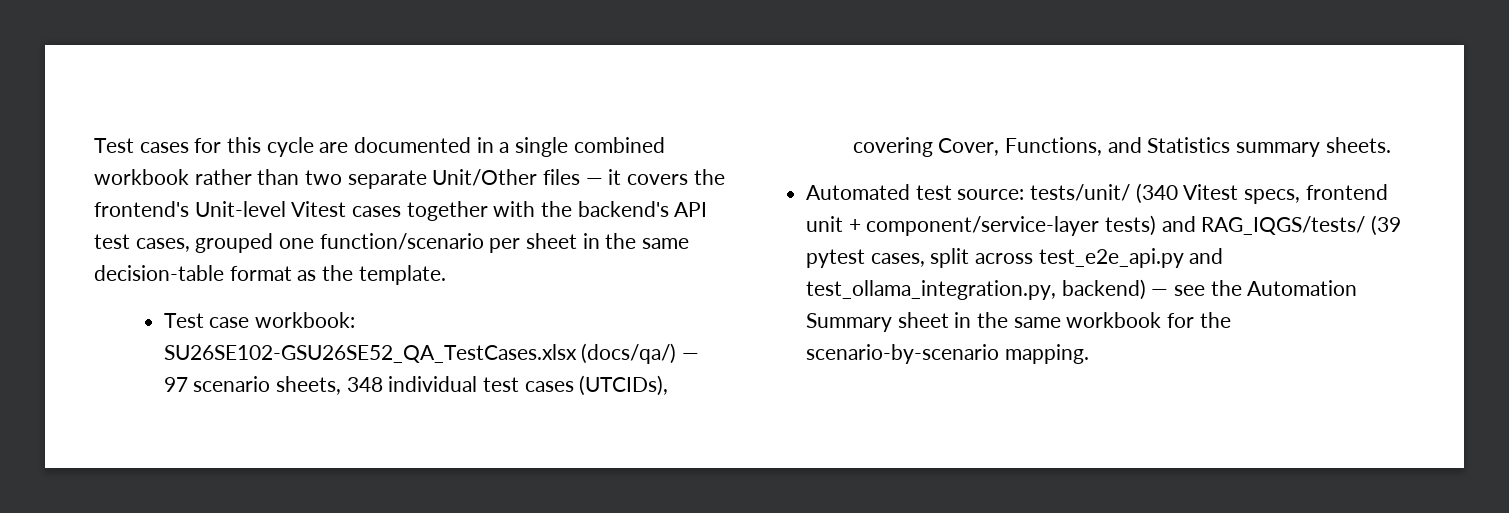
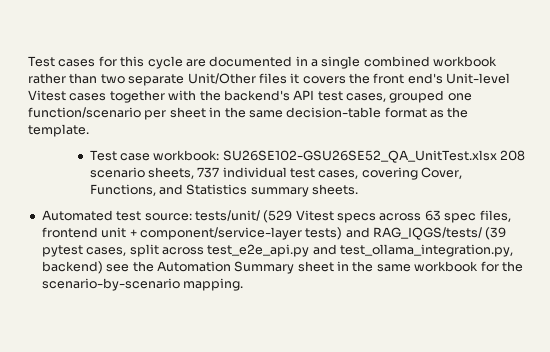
- Test cases for this cycle are documented in a single combined workbook rather than two separate Unit/Other files — it covers the frontend's Unit-level Vitest cases together with the backend's API test cases, grouped one function/scenario per sheet in the same decision-table format as the template.
+ Test cases for this cycle are documented in a single combined workbook rather than two separate Unit/Other files it covers the front end's Unit-level Vitest cases together with the backend's API test cases, grouped one function/scenario per sheet in the same decision-table format as the template.
- Test case workbook: SU26SE102-GSU26SE52_QA_TestCases.xlsx (docs/qa/) — 97 scenario sheets, 348 individual test cases (UTCIDs), covering Cover, Functions, and Statistics summary sheets.
+ Test case workbook: SU26SE102-GSU26SE52_QA_UnitTest.xlsx 208 scenario sheets, 737 individual test cases, covering Cover, Functions, and Statistics summary sheets.
- Automated test source: tests/unit/ (340 Vitest specs, frontend unit + component/service-layer tests) and RAG_IQGS/tests/ (39 pytest cases, split across test_e2e_api.py and test_ollama_integration.py, backend) — see the Automation Summary sheet in the same workbook for the scenario-by-scenario mapping.
+ Automated test source: tests/unit/ (529 Vitest specs across 63 spec files, frontend unit + component/service-layer tests) and RAG_IQGS/tests/ (39 pytest cases, split across test_e2e_api.py and test_ollama_integration.py, backend) see the Automation Summary sheet in the same workbook for the scenario-by-scenario mapping.

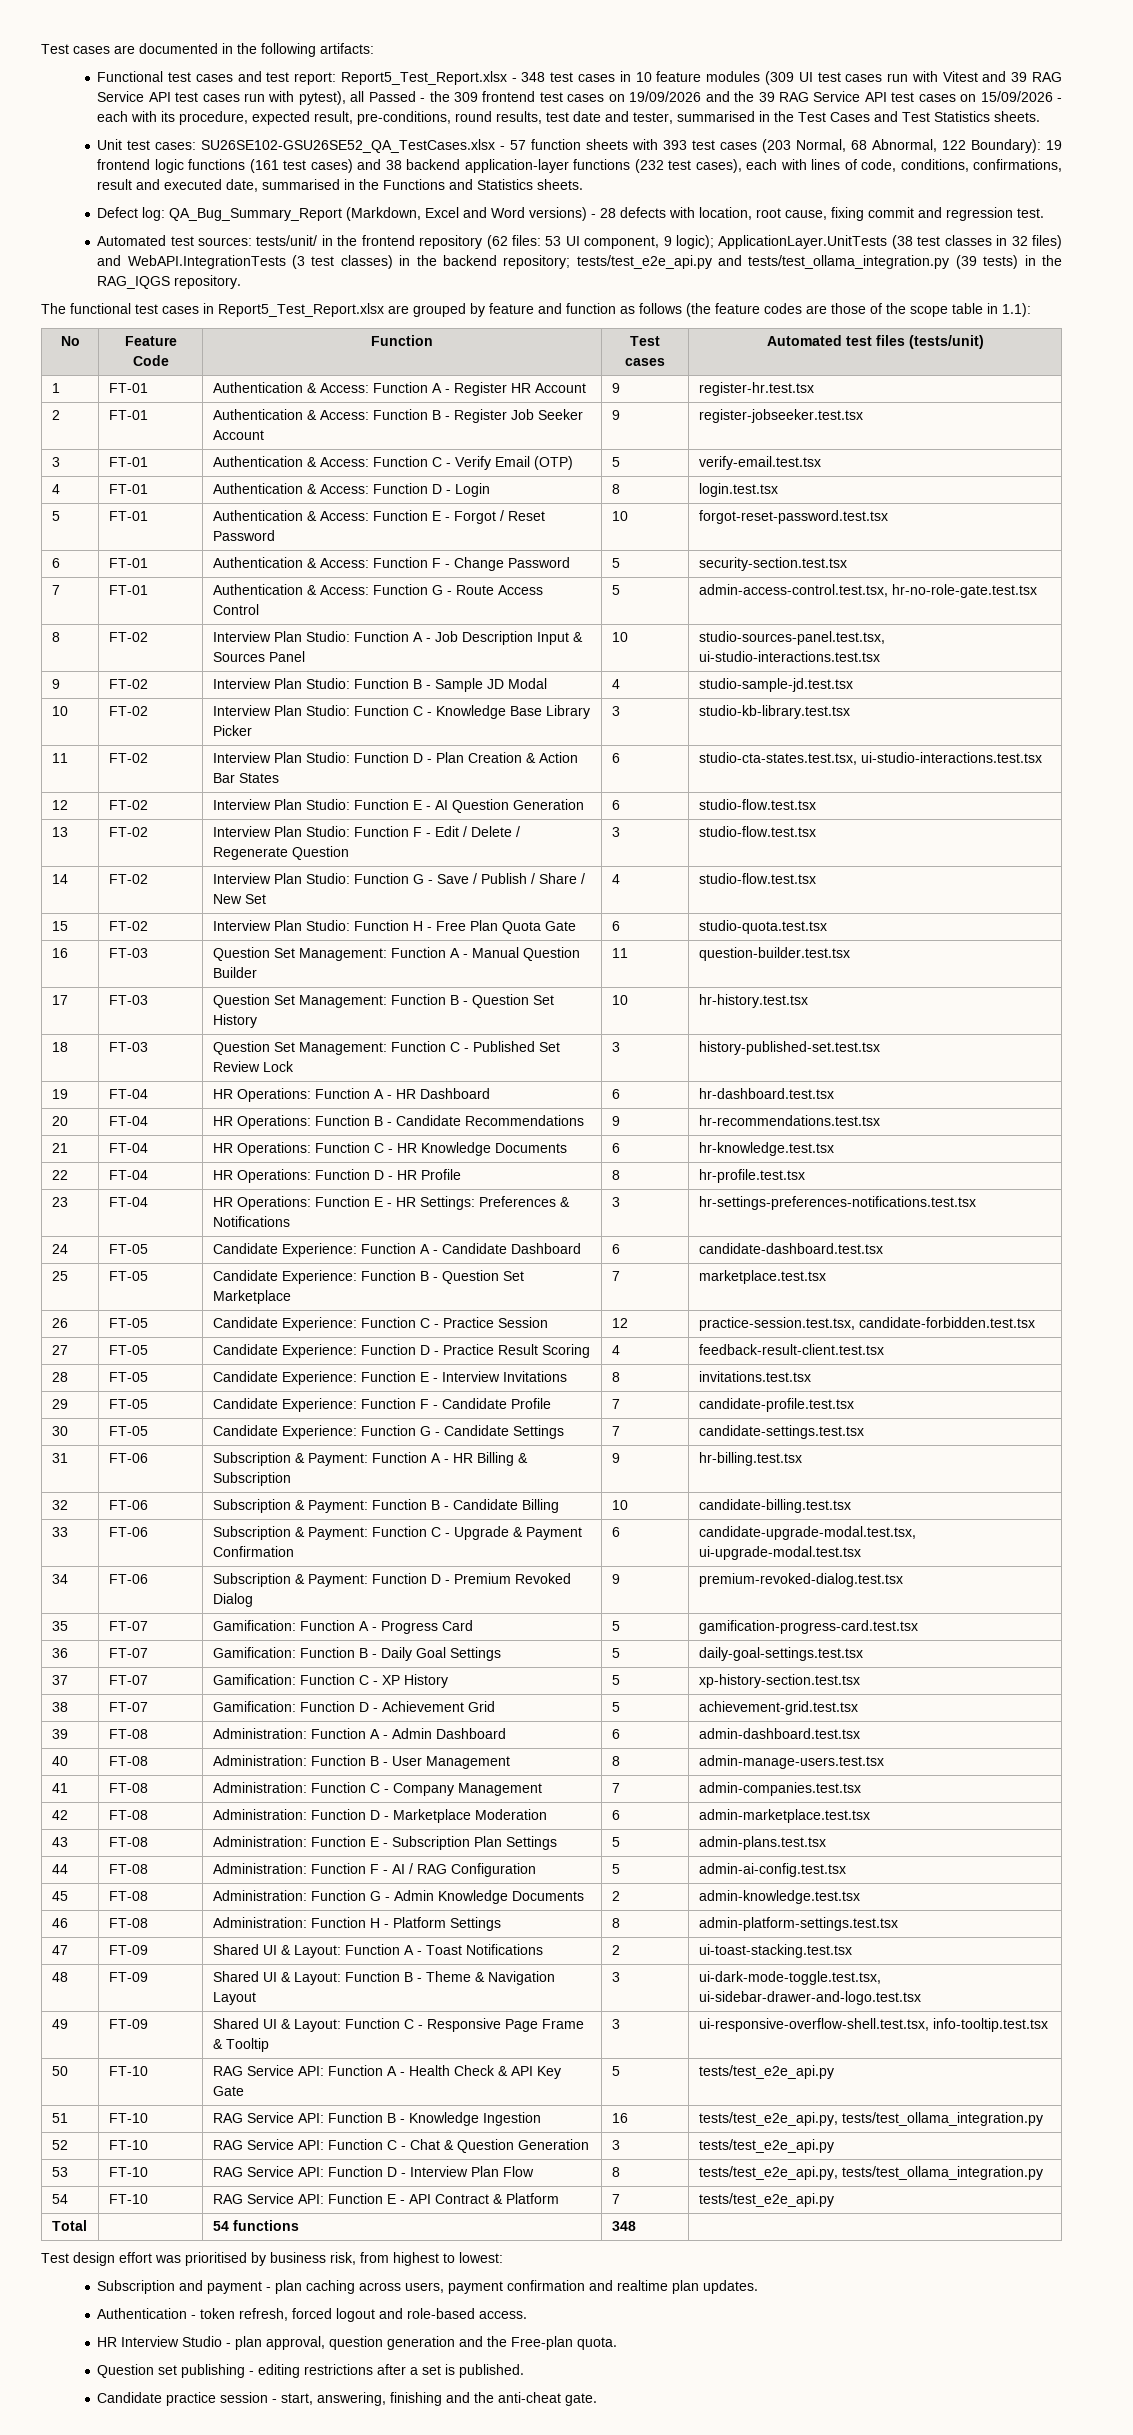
- Test cases for this cycle are documented in a single combined workbook rather than two separate Unit/Other files it covers the front end's Unit-level Vitest cases together with the backend's API test cases, grouped one function/scenario per sheet in the same decision-table format as the template.
- Test case workbook: SU26SE102-GSU26SE52_QA_UnitTest.xlsx 208 scenario sheets, 737 individual test cases, covering Cover, Functions, and Statistics summary sheets.
- Automated test source: tests/unit/ (529 Vitest specs across 63 spec files, frontend unit + component/service-layer tests) and RAG_IQGS/tests/ (39 pytest cases, split across test_e2e_api.py and test_ollama_integration.py, backend) see the Automation Summary sheet in the same workbook for the scenario-by-scenario mapping.
+ Test cases are documented in the following artifacts:
+ Functional test cases and test report: Report5_Test_Report.xlsx - 348 test cases in 10 feature modules (309 UI test cases run with Vitest and 39 RAG Service API test cases run with pytest), all Passed - the 309 frontend test cases on 19/09/2026 and the 39 RAG Service API test cases on 15/09/2026 - each with its procedure, expected result, pre-conditions, round results, test date and tester, summarised in the Test Cases and Test Statistics sheets.
+ Unit test cases: SU26SE102-GSU26SE52_QA_TestCases.xlsx - 57 function sheets with 393 test cases (203 Normal, 68 Abnormal, 122 Boundary): 19 frontend logic functions (161 test cases) and 38 backend application-layer functions (232 test cases), each with lines of code, conditions, confirmations, result and executed date, summarised in the Functions and Statistics sheets.
+ Defect log: QA_Bug_Summary_Report (Markdown, Excel and Word versions) - 28 defects with location, root cause, fixing commit and regression test.
+ Automated test sources: tests/unit/ in the frontend repository (62 files: 53 UI component, 9 logic); ApplicationLayer.UnitTests (38 test classes in 32 files) and WebAPI.IntegrationTests (3 test classes) in the backend repository; tests/test_e2e_api.py and tests/test_ollama_integration.py (39 tests) in the RAG_IQGS repository.
+ The functional test cases in Report5_Test_Report.xlsx are grouped by feature and function as follows (the feature codes are those of the scope table in 1.1):
+ No | Feature Code | Function | Test cases | Automated test files (tests/unit)
+ 1 | FT-01 | Authentication & Access: Function A - Register HR Account | 9 | register-hr.test.tsx
+ 2 | FT-01 | Authentication & Access: Function B - Register Job Seeker Account | 9 | register-jobseeker.test.tsx
+ 3 | FT-01 | Authentication & Access: Function C - Verify Email (OTP) | 5 | verify-email.test.tsx
+ 4 | FT-01 | Authentication & Access: Function D - Login | 8 | login.test.tsx
+ 5 | FT-01 | Authentication & Access: Function E - Forgot / Reset Password | 10 | forgot-reset-password.test.tsx
+ 6 | FT-01 | Authentication & Access: Function F - Change Password | 5 | security-section.test.tsx
+ 7 | FT-01 | Authentication & Access: Function G - Route Access Control | 5 | admin-access-control.test.tsx, hr-no-role-gate.test.tsx
+ 8 | FT-02 | Interview Plan Studio: Function A - Job Description Input & Sources Panel | 10 | studio-sources-panel.test.tsx, ui-studio-interactions.test.tsx
+ 9 | FT-02 | Interview Plan Studio: Function B - Sample JD Modal | 4 | studio-sample-jd.test.tsx
+ 10 | FT-02 | Interview Plan Studio: Function C - Knowledge Base Library Picker | 3 | studio-kb-library.test.tsx
+ 11 | FT-02 | Interview Plan Studio: Function D - Plan Creation & Action Bar States | 6 | studio-cta-states.test.tsx, ui-studio-interactions.test.tsx
+ 12 | FT-02 | Interview Plan Studio: Function E - AI Question Generation | 6 | studio-flow.test.tsx
+ 13 | FT-02 | Interview Plan Studio: Function F - Edit / Delete / Regenerate Question | 3 | studio-flow.test.tsx
+ 14 | FT-02 | Interview Plan Studio: Function G - Save / Publish / Share / New Set | 4 | studio-flow.test.tsx
+ 15 | FT-02 | Interview Plan Studio: Function H - Free Plan Quota Gate | 6 | studio-quota.test.tsx
+ 16 | FT-03 | Question Set Management: Function A - Manual Question Builder | 11 | question-builder.test.tsx
+ 17 | FT-03 | Question Set Management: Function B - Question Set History | 10 | hr-history.test.tsx
+ 18 | FT-03 | Question Set Management: Function C - Published Set Review Lock | 3 | history-published-set.test.tsx
+ 19 | FT-04 | HR Operations: Function A - HR Dashboard | 6 | hr-dashboard.test.tsx
+ 20 | FT-04 | HR Operations: Function B - Candidate Recommendations | 9 | hr-recommendations.test.tsx
+ 21 | FT-04 | HR Operations: Function C - HR Knowledge Documents | 6 | hr-knowledge.test.tsx
+ 22 | FT-04 | HR Operations: Function D - HR Profile | 8 | hr-profile.test.tsx
+ 23 | FT-04 | HR Operations: Function E - HR Settings: Preferences & Notifications | 3 | hr-settings-preferences-notifications.test.tsx
+ 24 | FT-05 | Candidate Experience: Function A - Candidate Dashboard | 6 | candidate-dashboard.test.tsx
+ 25 | FT-05 | Candidate Experience: Function B - Question Set Marketplace | 7 | marketplace.test.tsx
+ 26 | FT-05 | Candidate Experience: Function C - Practice Session | 12 | practice-session.test.tsx, candidate-forbidden.test.tsx
+ 27 | FT-05 | Candidate Experience: Function D - Practice Result Scoring | 4 | feedback-result-client.test.tsx
+ 28 | FT-05 | Candidate Experience: Function E - Interview Invitations | 8 | invitations.test.tsx
+ 29 | FT-05 | Candidate Experience: Function F - Candidate Profile | 7 | candidate-profile.test.tsx
+ 30 | FT-05 | Candidate Experience: Function G - Candidate Settings | 7 | candidate-settings.test.tsx
+ 31 | FT-06 | Subscription & Payment: Function A - HR Billing & Subscription | 9 | hr-billing.test.tsx
+ 32 | FT-06 | Subscription & Payment: Function B - Candidate Billing | 10 | candidate-billing.test.tsx
+ 33 | FT-06 | Subscription & Payment: Function C - Upgrade & Payment Confirmation | 6 | candidate-upgrade-modal.test.tsx, ui-upgrade-modal.test.tsx
+ 34 | FT-06 | Subscription & Payment: Function D - Premium Revoked Dialog | 9 | premium-revoked-dialog.test.tsx
+ 35 | FT-07 | Gamification: Function A - Progress Card | 5 | gamification-progress-card.test.tsx
+ 36 | FT-07 | Gamification: Function B - Daily Goal Settings | 5 | daily-goal-settings.test.tsx
+ 37 | FT-07 | Gamification: Function C - XP History | 5 | xp-history-section.test.tsx
+ 38 | FT-07 | Gamification: Function D - Achievement Grid | 5 | achievement-grid.test.tsx
+ 39 | FT-08 | Administration: Function A - Admin Dashboard | 6 | admin-dashboard.test.tsx
+ 40 | FT-08 | Administration: Function B - User Management | 8 | admin-manage-users.test.tsx
+ 41 | FT-08 | Administration: Function C - Company Management | 7 | admin-companies.test.tsx
+ 42 | FT-08 | Administration: Function D - Marketplace Moderation | 6 | admin-marketplace.test.tsx
+ 43 | FT-08 | Administration: Function E - Subscription Plan Settings | 5 | admin-plans.test.tsx
+ 44 | FT-08 | Administration: Function F - AI / RAG Configuration | 5 | admin-ai-config.test.tsx
+ 45 | FT-08 | Administration: Function G - Admin Knowledge Documents | 2 | admin-knowledge.test.tsx
+ 46 | FT-08 | Administration: Function H - Platform Settings | 8 | admin-platform-settings.test.tsx
+ 47 | FT-09 | Shared UI & Layout: Function A - Toast Notifications | 2 | ui-toast-stacking.test.tsx
+ 48 | FT-09 | Shared UI & Layout: Function B - Theme & Navigation Layout | 3 | ui-dark-mode-toggle.test.tsx, ui-sidebar-drawer-and-logo.test.tsx
+ 49 | FT-09 | Shared UI & Layout: Function C - Responsive Page Frame & Tooltip | 3 | ui-responsive-overflow-shell.test.tsx, info-tooltip.test.tsx
+ 50 | FT-10 | RAG Service API: Function A - Health Check & API Key Gate | 5 | tests/test_e2e_api.py
+ 51 | FT-10 | RAG Service API: Function B - Knowledge Ingestion | 16 | tests/test_e2e_api.py, tests/test_ollama_integration.py
+ 52 | FT-10 | RAG Service API: Function C - Chat & Question Generation | 3 | tests/test_e2e_api.py
+ 53 | FT-10 | RAG Service API: Function D - Interview Plan Flow | 8 | tests/test_e2e_api.py, tests/test_ollama_integration.py
+ 54 | FT-10 | RAG Service API: Function E - API Contract & Platform | 7 | tests/test_e2e_api.py
+ Total | | 54 functions | 348 |
+ Test design effort was prioritised by business risk, from highest to lowest:
+ Subscription and payment - plan caching across users, payment confirmation and realtime plan updates.
+ Authentication - token refresh, forced logout and role-based access.
+ HR Interview Studio - plan approval, question generation and the Free-plan quota.
+ Question set publishing - editing restrictions after a set is published.
+ Candidate practice session - start, answering, finishing and the anti-cheat gate.

